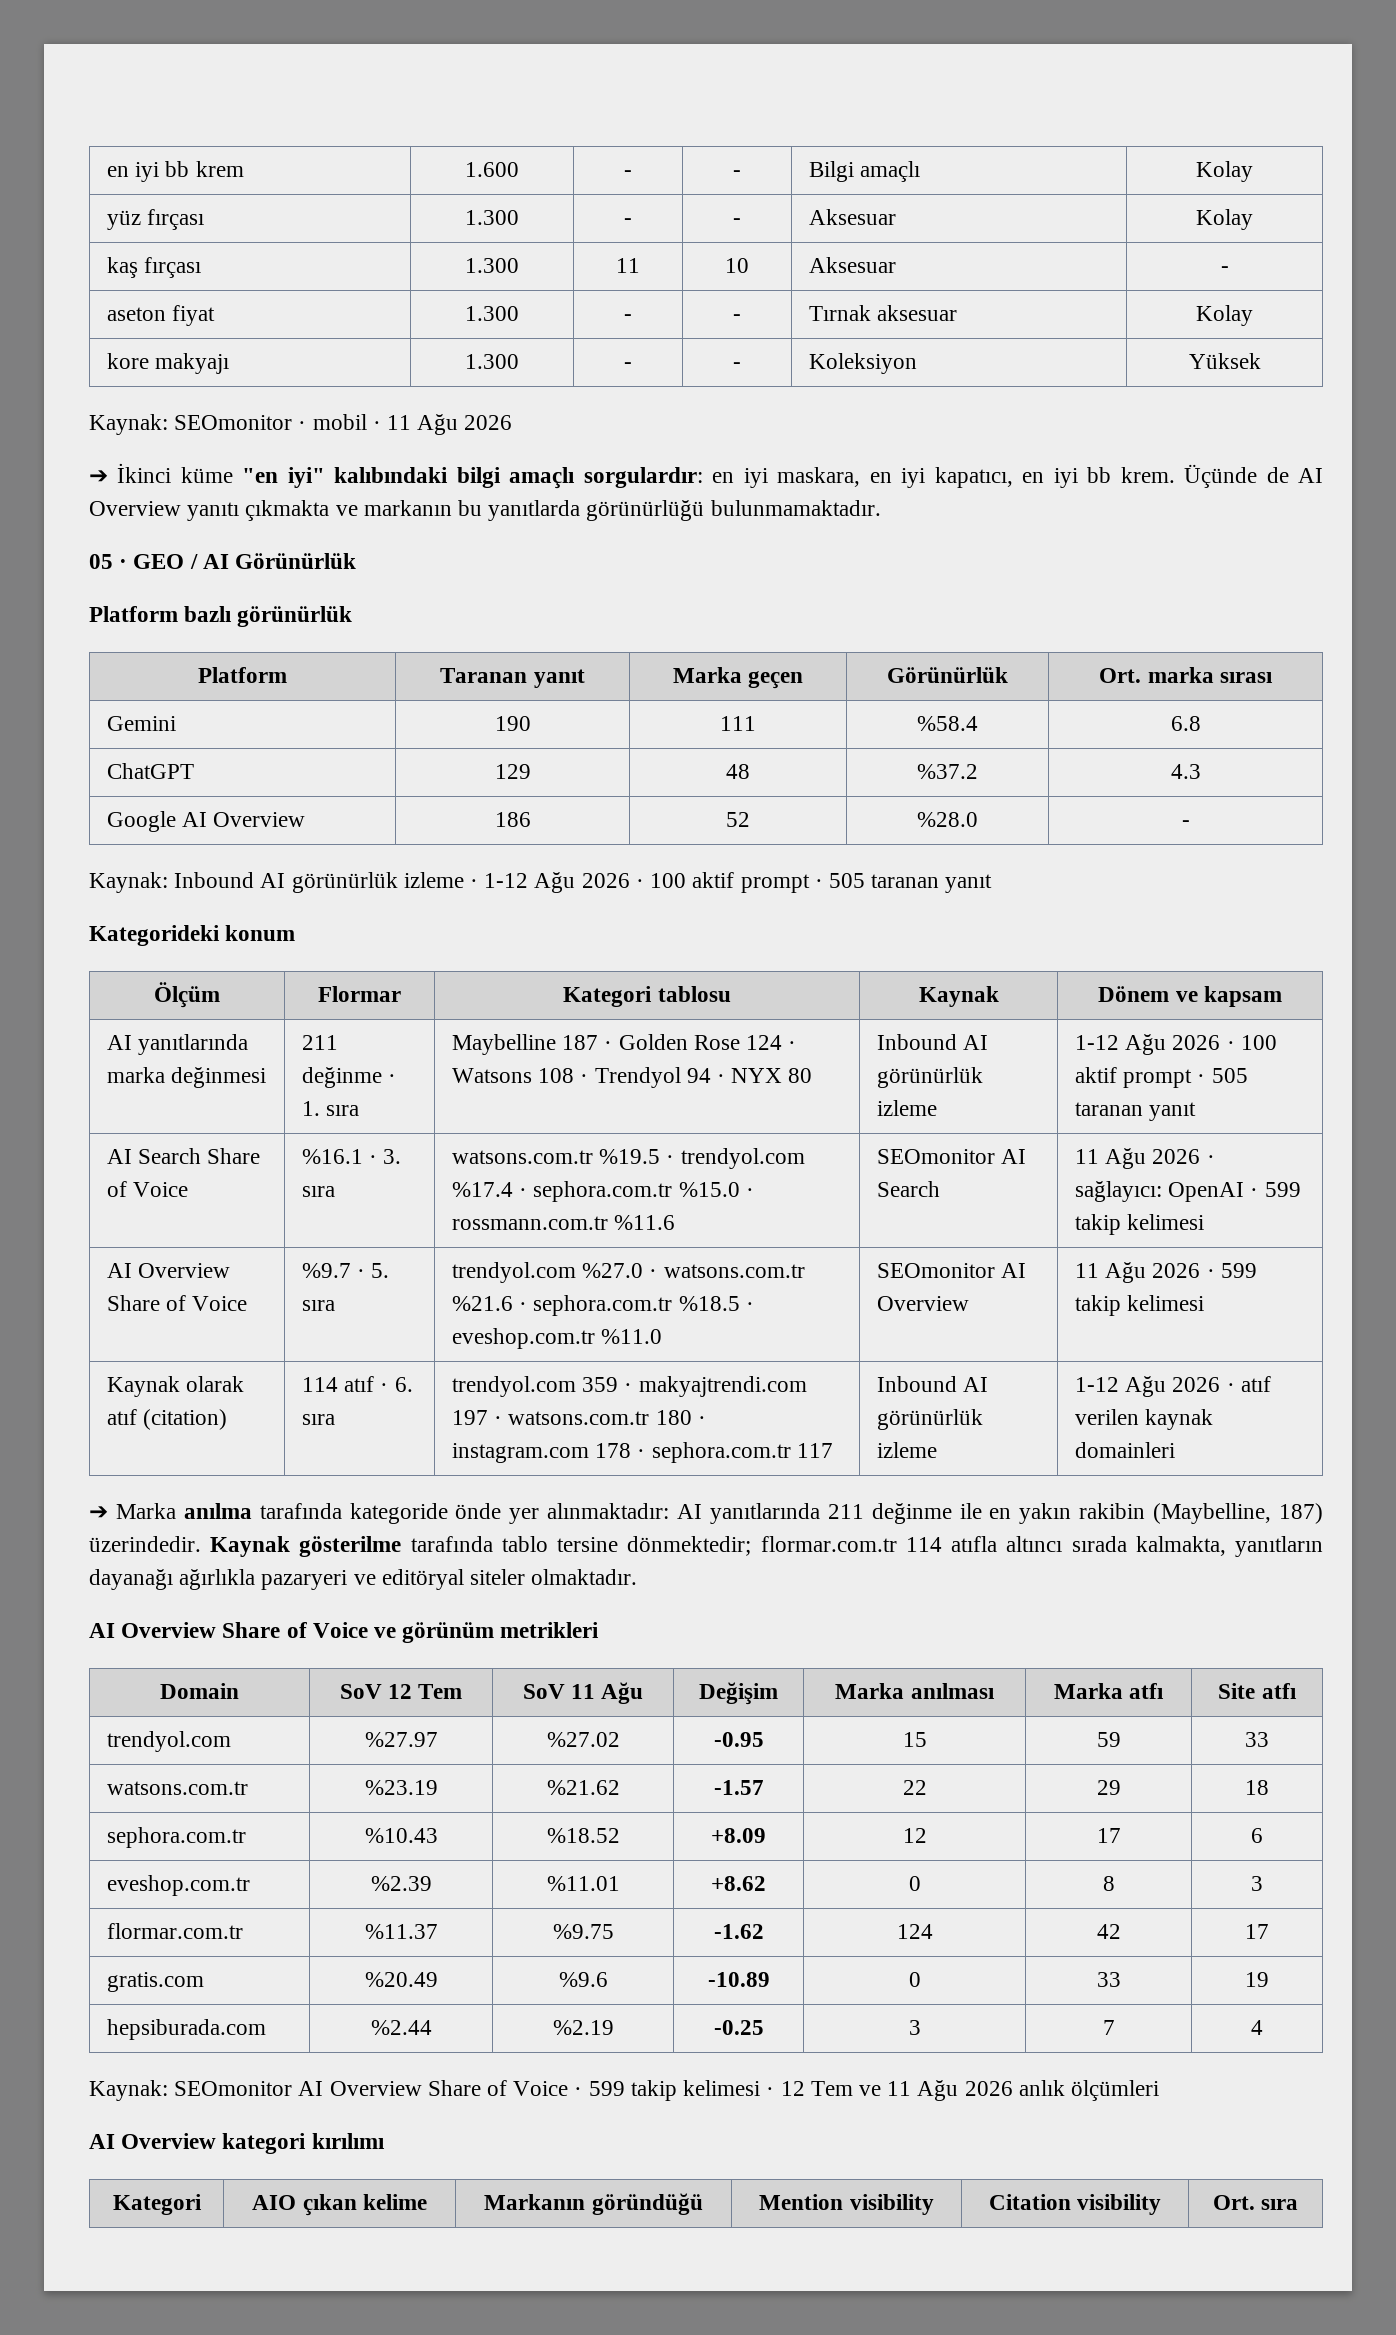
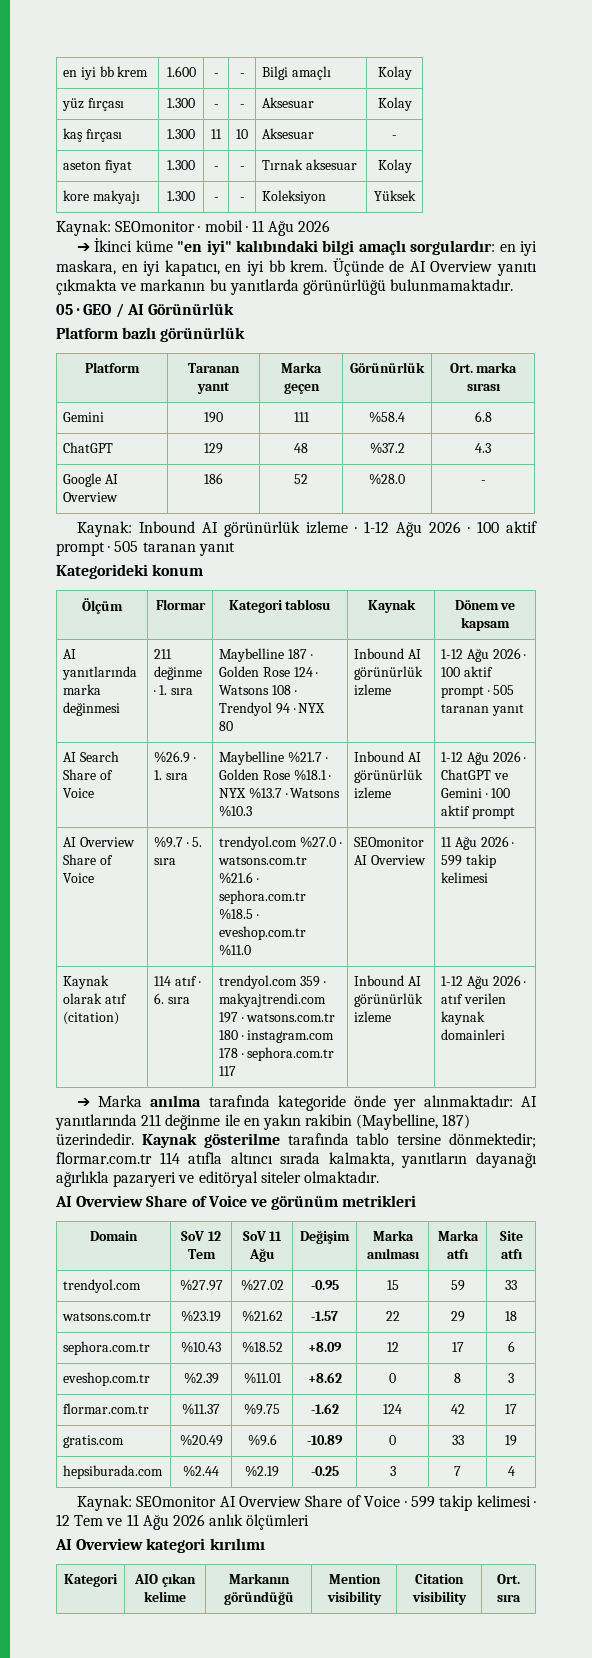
- AI Search Share of Voice | %16.1 · 3. sıra | watsons.com.tr %19.5 · trendyol.com %17.4 · sephora.com.tr %15.0 · rossmann.com.tr %11.6 | SEOmonitor AI Search | 11 Ağu 2026 · sağlayıcı: OpenAI · 599 takip kelimesi
+ AI Search Share of Voice | %26.9 · 1. sıra | Maybelline %21.7 · Golden Rose %18.1 · NYX %13.7 · Watsons %10.3 | Inbound AI görünürlük izleme | 1-12 Ağu 2026 · ChatGPT ve Gemini · 100 aktif prompt

